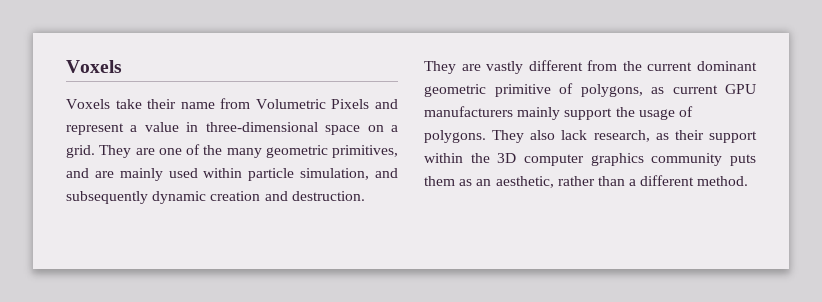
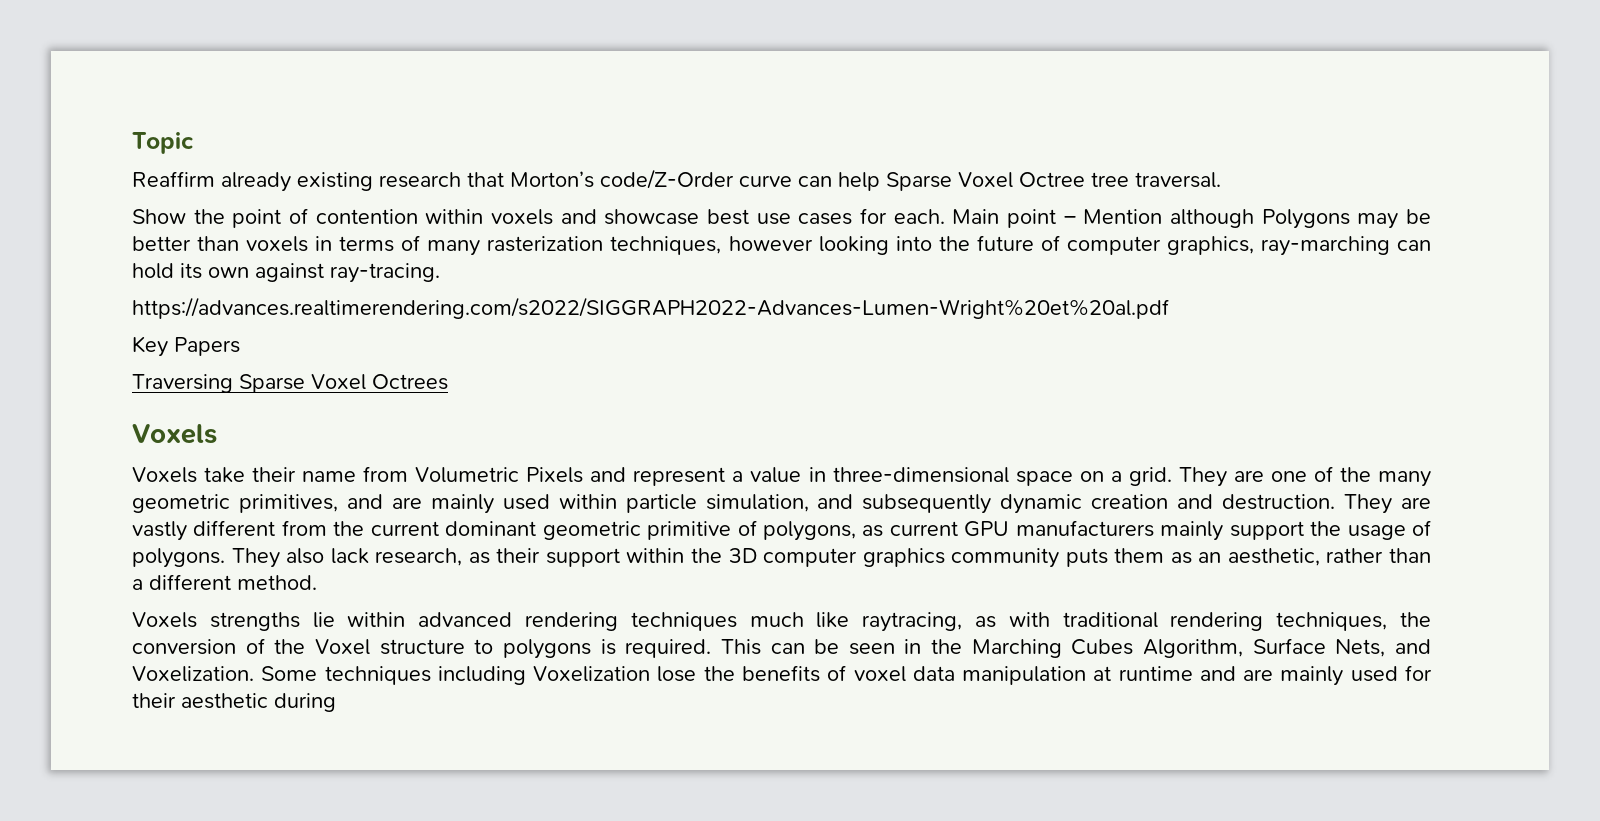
+ Topic
+ Reaffirm already existing research that Morton’s code/Z-Order curve can help Sparse Voxel Octree tree traversal.
+ Show the point of contention within voxels and showcase best use cases for each. Main point – Mention although Polygons may be better than voxels in terms of many rasterization techniques, however looking into the future of computer graphics, ray-marching can hold its own against ray-tracing.
+ https://advances.realtimerendering.com/s2022/SIGGRAPH2022-Advances-Lumen-Wright%20et%20al.pdf
+ Key Papers
+ Traversing Sparse Voxel Octrees
+ Voxels strengths lie within advanced rendering techniques much like raytracing, as with traditional rendering techniques, the conversion of the Voxel structure to polygons is required. This can be seen in the Marching Cubes Algorithm, Surface Nets, and Voxelization. Some techniques including Voxelization lose the benefits of voxel data manipulation at runtime and are mainly used for their aesthetic during

